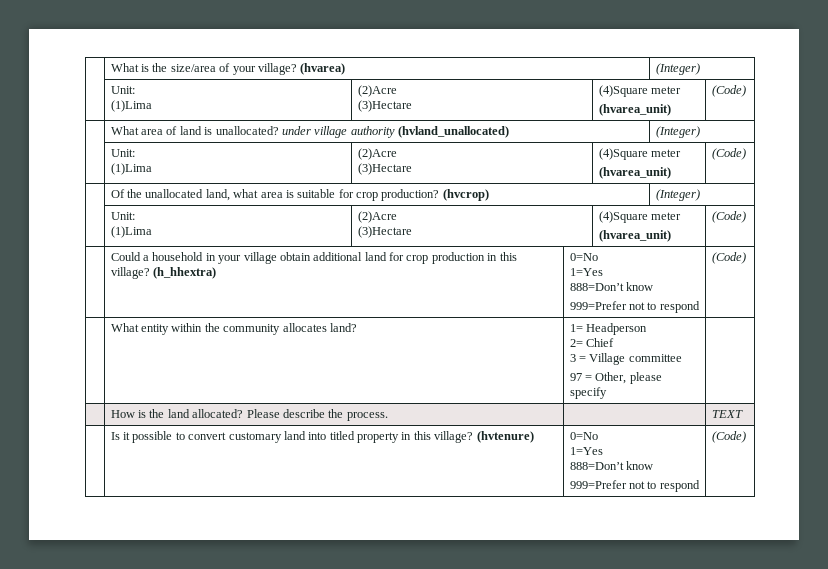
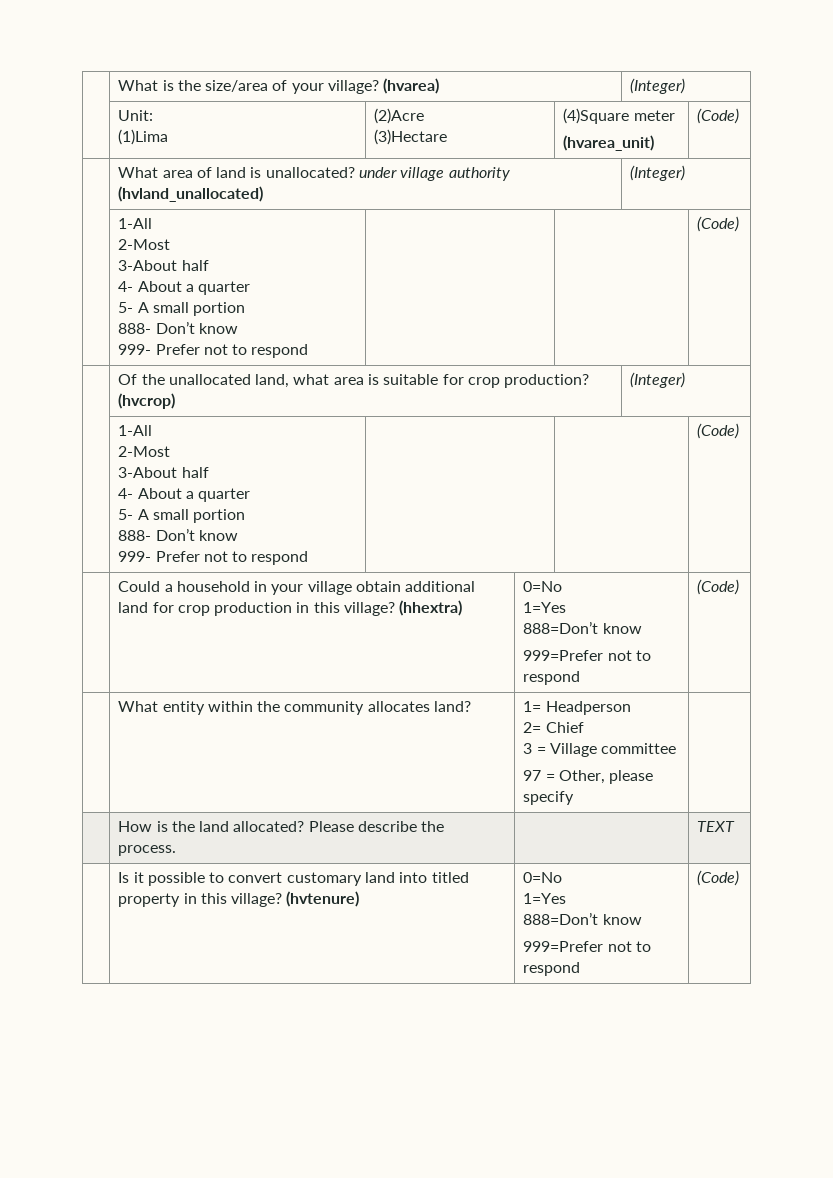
  | What area of land is unallocated? under village authority (hvland_unallocated) | (Integer)
- | Unit:
- (1)Lima | (2)Acre
- (3)Hectare | (4)Square meter
- (hvarea_unit) | (Code)
+ | 1-All
+ 2-Most
+ 3-About half
+ 4- About a quarter
+ 5- A small portion
+ 888- Don’t know
+ 999- Prefer not to respond | | | (Code)
  | Of the unallocated land, what area is suitable for crop production? (hvcrop) | (Integer)
- | Unit:
- (1)Lima | (2)Acre
- (3)Hectare | (4)Square meter
- (hvarea_unit) | (Code)
+ | 1-All
+ 2-Most
+ 3-About half
+ 4- About a quarter
+ 5- A small portion
+ 888- Don’t know
+ 999- Prefer not to respond | | | (Code)
- | Could a household in your village obtain additional land for crop production in this village? (h_hhextra) | 0=No
+ | Could a household in your village obtain additional land for crop production in this village? (hhextra) | 0=No

